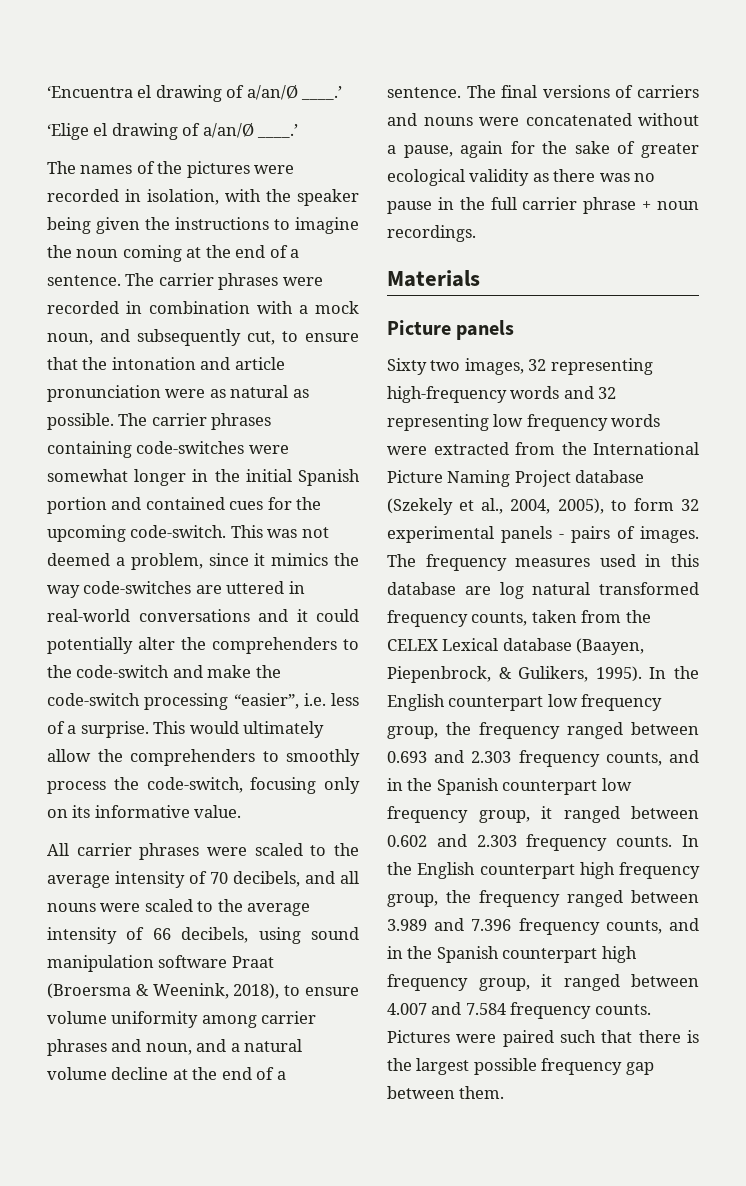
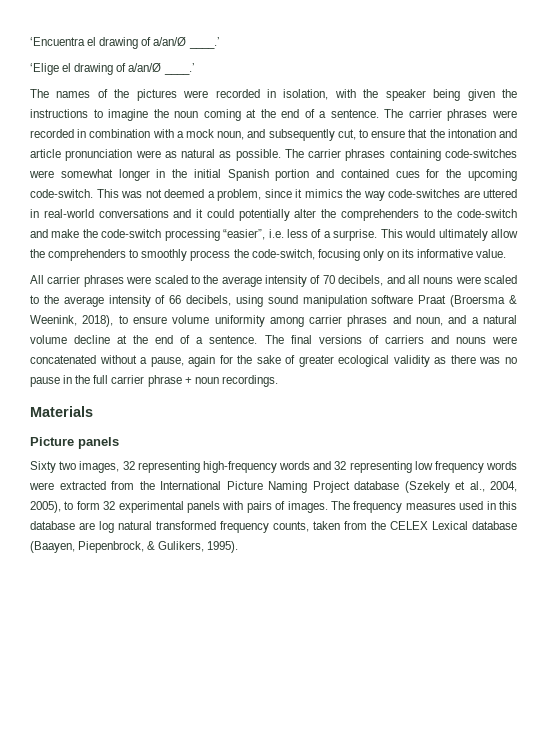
- Sixty two images, 32 representing high-frequency words and 32 representing low frequency words were extracted from the International Picture Naming Project database (Szekely et al., 2004, 2005), to form 32 experimental panels - pairs of images.
+ Sixty two images, 32 representing high-frequency words and 32 representing low frequency words were extracted from the International Picture Naming Project database (Szekely et al., 2004, 2005), to form 32 experimental panels with pairs of images.
- In the English counterpart low frequency group, the frequency ranged between 0.693 and 2.303 frequency counts, and in the Spanish counterpart low frequency group, it ranged between 0.602 and 2.303 frequency counts. In the English counterpart high frequency group, the frequency ranged between 3.989 and 7.396 frequency counts, and in the Spanish counterpart high frequency group, it ranged between 4.007 and 7.584 frequency counts. Pictures were paired such that there is the largest possible frequency gap between them.

